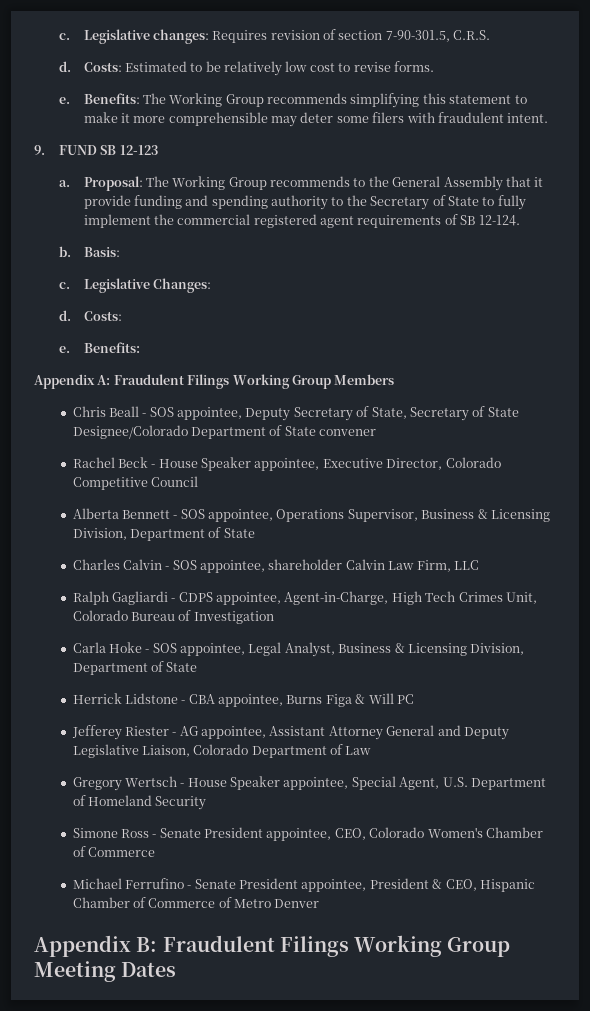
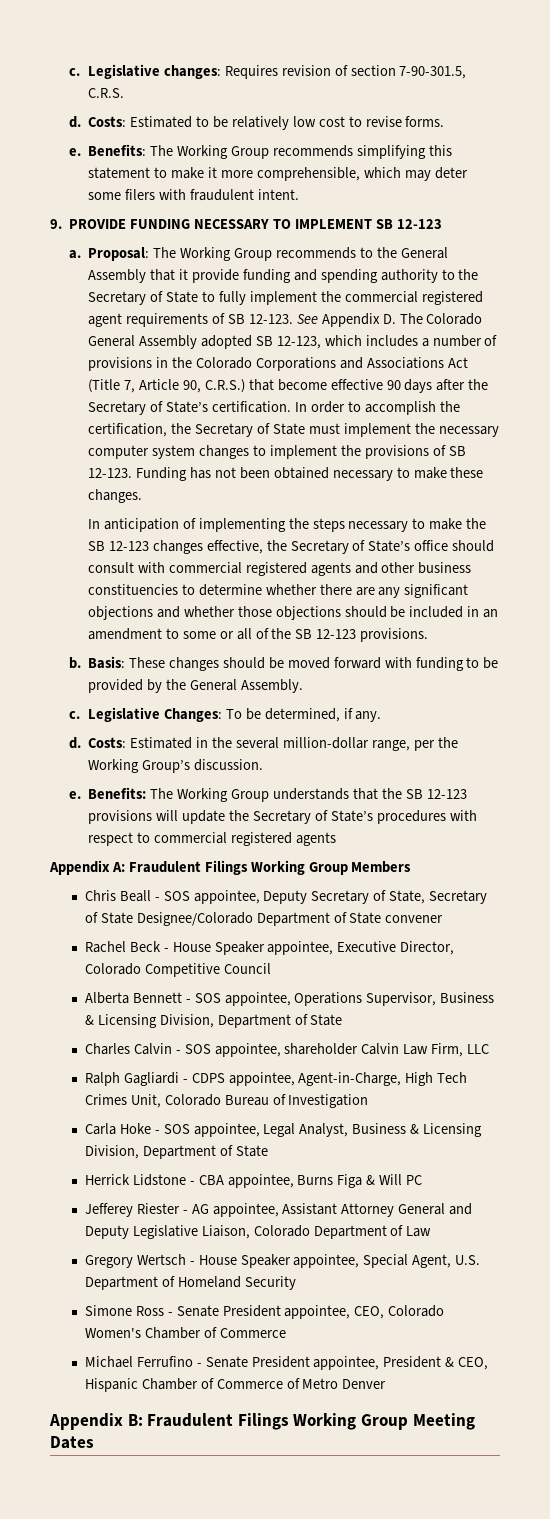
- Benefits: The Working Group recommends simplifying this statement to make it more comprehensible may deter some filers with fraudulent intent.
+ Benefits: The Working Group recommends simplifying this statement to make it more comprehensible, which may deter some filers with fraudulent intent.
- 9. FUND SB 12-123
+ 9. PROVIDE FUNDING NECESSARY TO IMPLEMENT SB 12-123
- Proposal: The Working Group recommends to the General Assembly that it provide funding and spending authority to the Secretary of State to fully implement the commercial registered agent requirements of SB 12-124.
- b. Basis:
- c. Legislative Changes:
- d. Costs:
- e. Benefits:
+ Proposal: The Working Group recommends to the General Assembly that it provide funding and spending authority to the Secretary of State to fully implement the commercial registered agent requirements of SB 12-123. See Appendix D. The Colorado General Assembly adopted SB 12-123, which includes a number of provisions in the Colorado Corporations and Associations Act (Title 7, Article 90, C.R.S.) that become effective 90 days after the Secretary of State’s certification. In order to accomplish the certification, the Secretary of State must implement the necessary computer system changes to implement the provisions of SB 12-123. Funding has not been obtained necessary to make these changes.
+ In anticipation of implementing the steps necessary to make the SB 12-123 changes effective, the Secretary of State’s office should consult with commercial registered agents and other business constituencies to determine whether there are any significant objections and whether those objections should be included in an amendment to some or all of the SB 12-123 provisions.
+ b. Basis: These changes should be moved forward with funding to be provided by the General Assembly.
+ c. Legislative Changes: To be determined, if any.
+ d. Costs: Estimated in the several million-dollar range, per the Working Group’s discussion.
+ e. Benefits: The Working Group understands that the SB 12-123 provisions will update the Secretary of State’s procedures with respect to commercial registered agents

